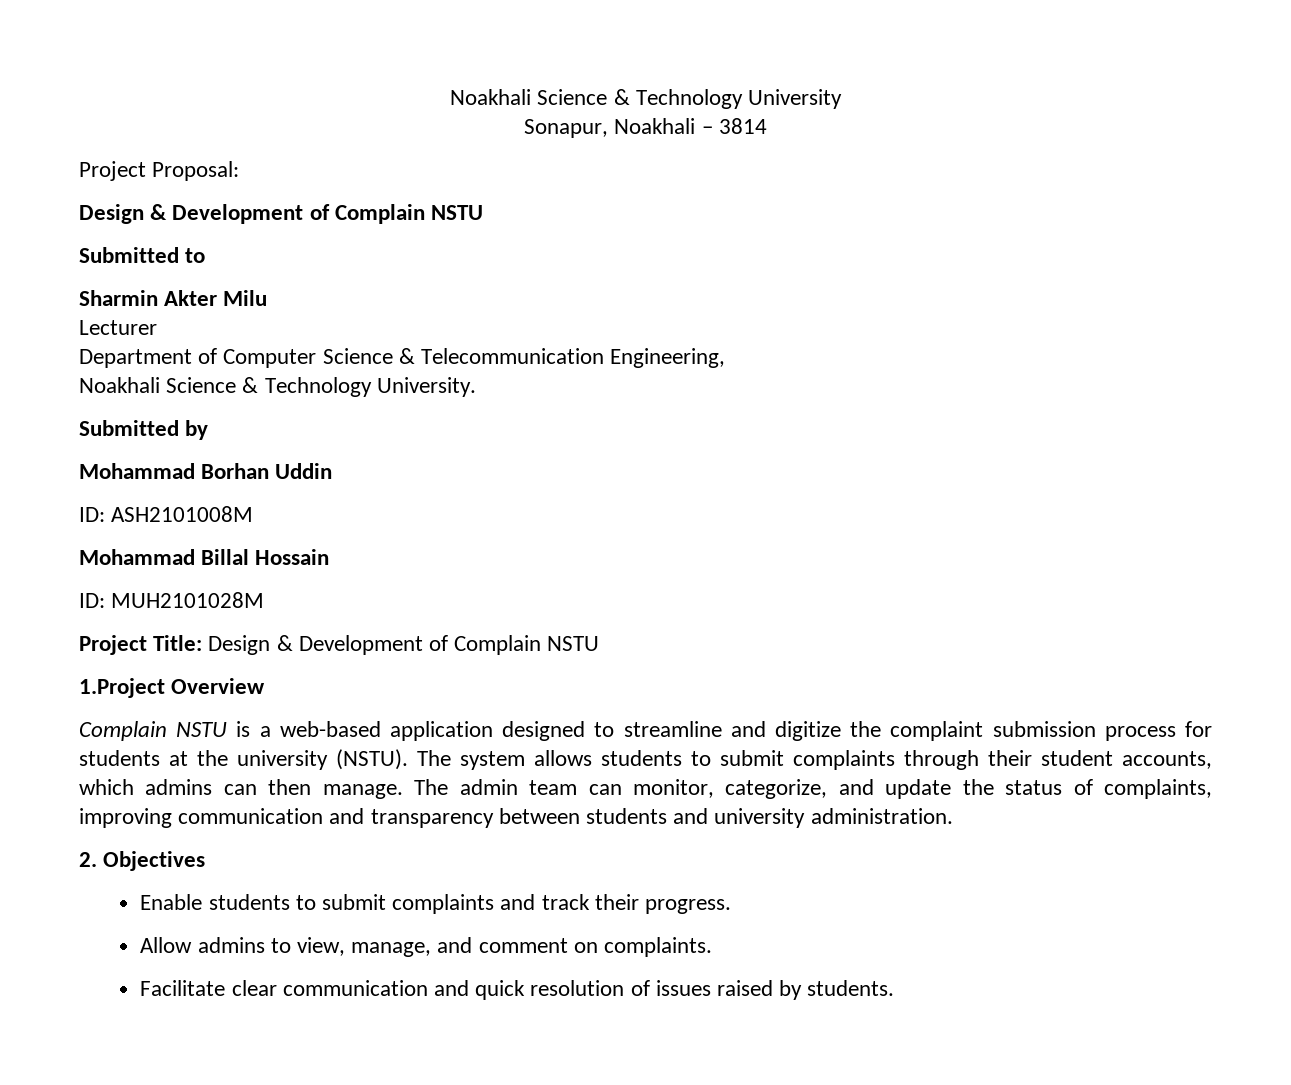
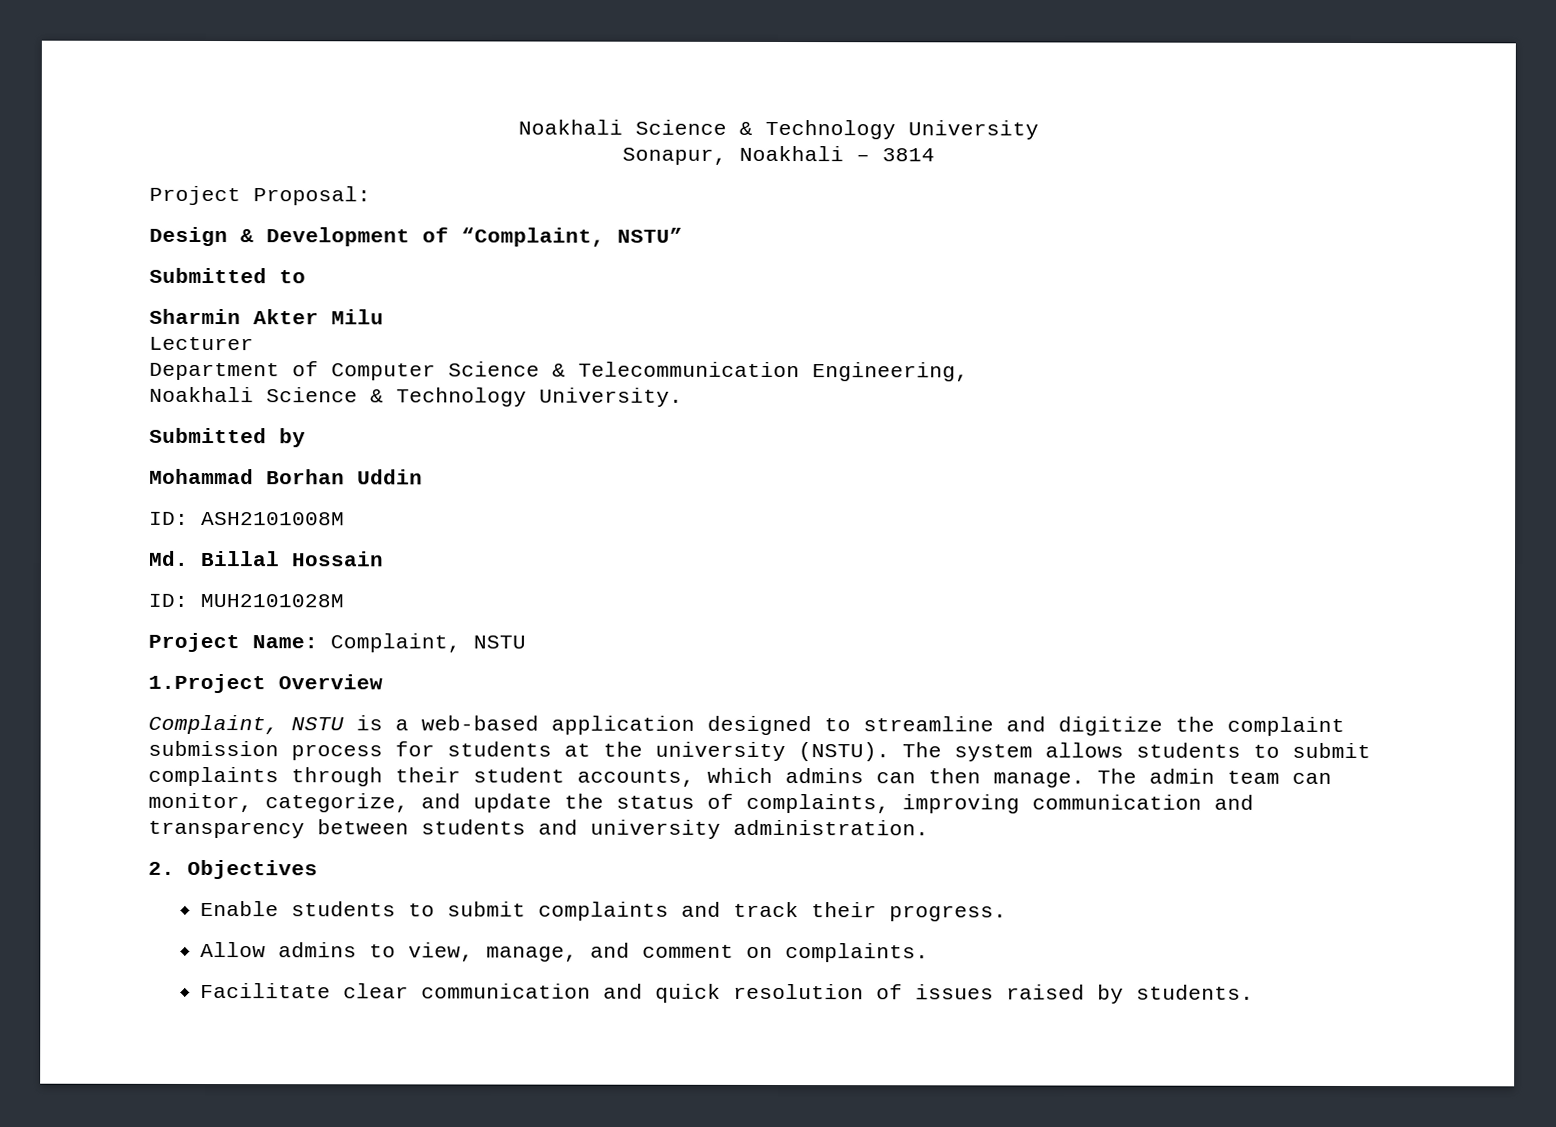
  Project Proposal:
- Design & Development of Complain NSTU
+ Design & Development of “Complaint, NSTU”
- Mohammad Billal Hossain
+ Md. Billal Hossain
- Project Title: Design & Development of Complain NSTU
+ Project Name: Complaint, NSTU
- Complain NSTU is a web-based application designed to streamline and digitize the complaint submission process for students at the university (NSTU).
+ Complaint, NSTU is a web-based application designed to streamline and digitize the complaint submission process for students at the university (NSTU).

